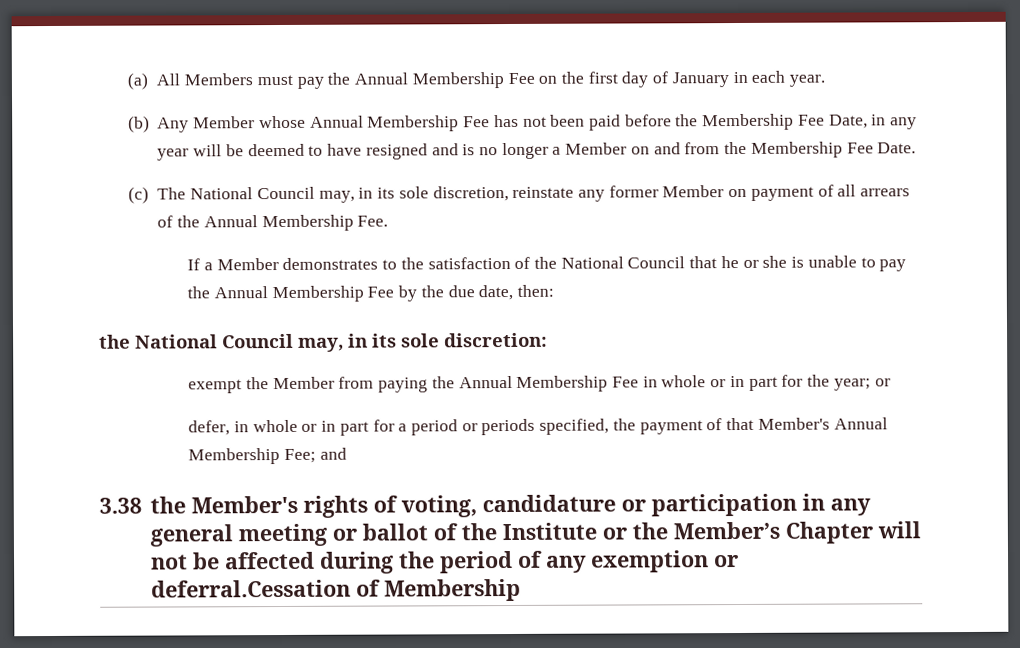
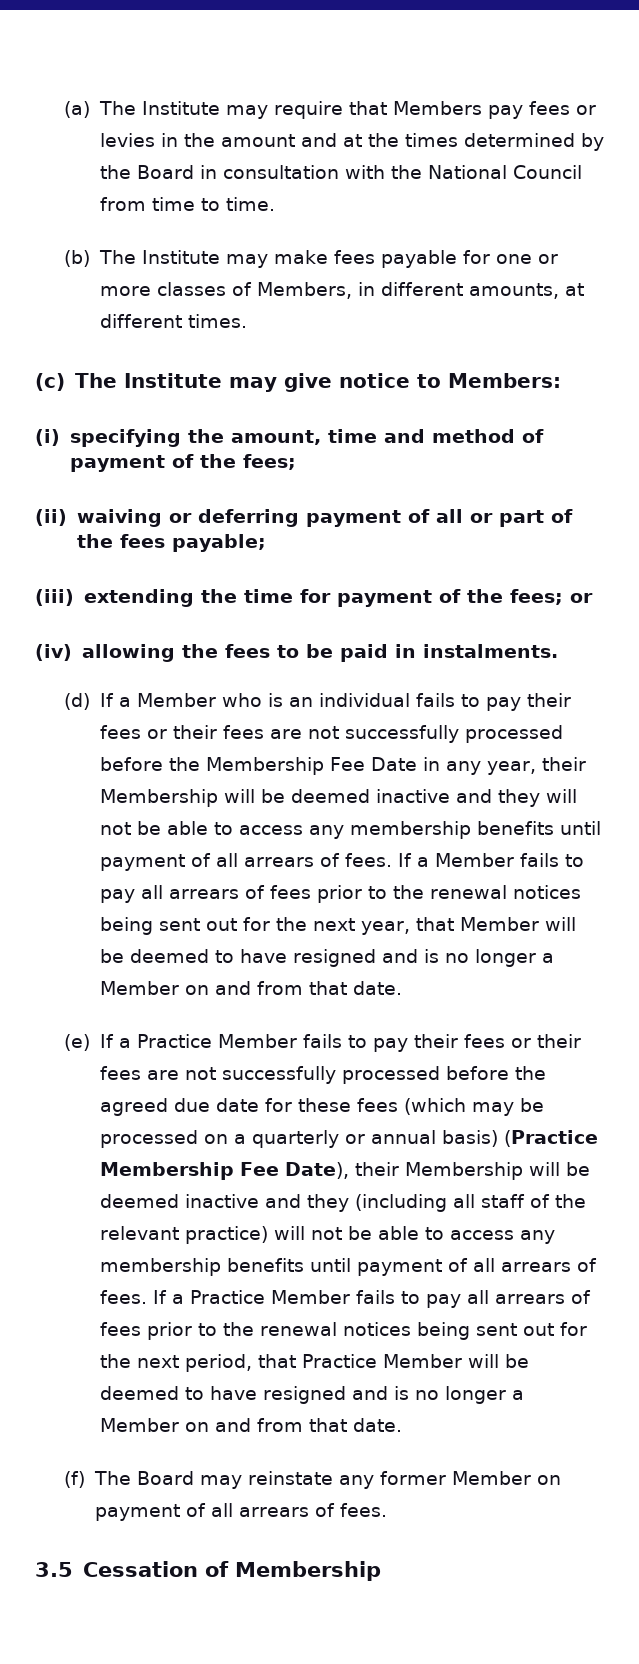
- (a) All Members must pay the Annual Membership Fee on the first day of January in each year.
- (b) Any Member whose Annual Membership Fee has not been paid before the Membership Fee Date, in any year will be deemed to have resigned and is no longer a Member on and from the Membership Fee Date.
- (c) The National Council may, in its sole discretion, reinstate any former Member on payment of all arrears of the Annual Membership Fee.
- If a Member demonstrates to the satisfaction of the National Council that he or she is unable to pay the Annual Membership Fee by the due date, then:
- the National Council may, in its sole discretion:
- exempt the Member from paying the Annual Membership Fee in whole or in part for the year; or
- defer, in whole or in part for a period or periods specified, the payment of that Member's Annual Membership Fee; and
- 3.38 the Member's rights of voting, candidature or participation in any general meeting or ballot of the Institute or the Member’s Chapter will not be affected during the period of any exemption or deferral.Cessation of Membership
+ (a) The Institute may require that Members pay fees or levies in the amount and at the times determined by the Board in consultation with the National Council from time to time.
+ (b) The Institute may make fees payable for one or more classes of Members, in different amounts, at different times.
+ (c) The Institute may give notice to Members:
+ (i) specifying the amount, time and method of payment of the fees;
+ (ii) waiving or deferring payment of all or part of the fees payable;
+ (iii) extending the time for payment of the fees; or
+ (iv) allowing the fees to be paid in instalments.
+ (d) If a Member who is an individual fails to pay their fees or their fees are not successfully processed before the Membership Fee Date in any year, their Membership will be deemed inactive and they will not be able to access any membership benefits until payment of all arrears of fees. If a Member fails to pay all arrears of fees prior to the renewal notices being sent out for the next year, that Member will be deemed to have resigned and is no longer a Member on and from that date.
+ (e) If a Practice Member fails to pay their fees or their fees are not successfully processed before the agreed due date for these fees (which may be processed on a quarterly or annual basis) (Practice Membership Fee Date), their Membership will be deemed inactive and they (including all staff of the relevant practice) will not be able to access any membership benefits until payment of all arrears of fees. If a Practice Member fails to pay all arrears of fees prior to the renewal notices being sent out for the next period, that Practice Member will be deemed to have resigned and is no longer a Member on and from that date.
+ (f) The Board may reinstate any former Member on payment of all arrears of fees.
+ 3.5 Cessation of Membership

